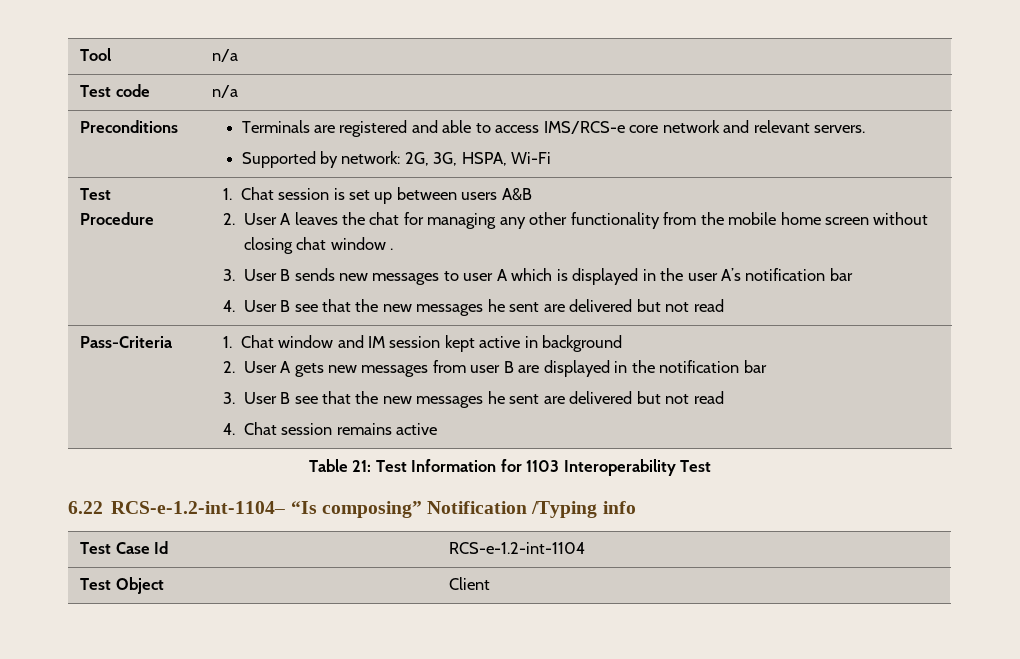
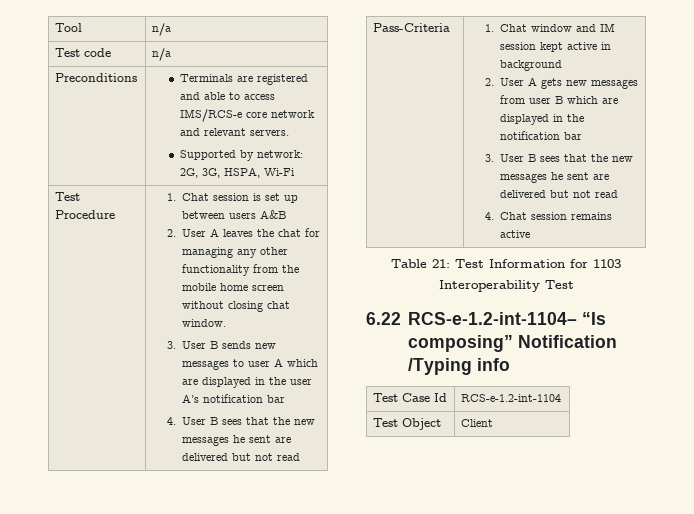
- 2. User A leaves the chat for managing any other functionality from the mobile home screen without closing chat window .
+ 2. User A leaves the chat for managing any other functionality from the mobile home screen without closing chat window.
- 3. User B sends new messages to user A which is displayed in the user A’s notification bar
+ 3. User B sends new messages to user A which are displayed in the user A’s notification bar
- 4. User B see that the new messages he sent are delivered but not read
+ 4. User B sees that the new messages he sent are delivered but not read
- 2. User A gets new messages from user B are displayed in the notification bar
+ 2. User A gets new messages from user B which are displayed in the notification bar
- 3. User B see that the new messages he sent are delivered but not read
+ 3. User B sees that the new messages he sent are delivered but not read

